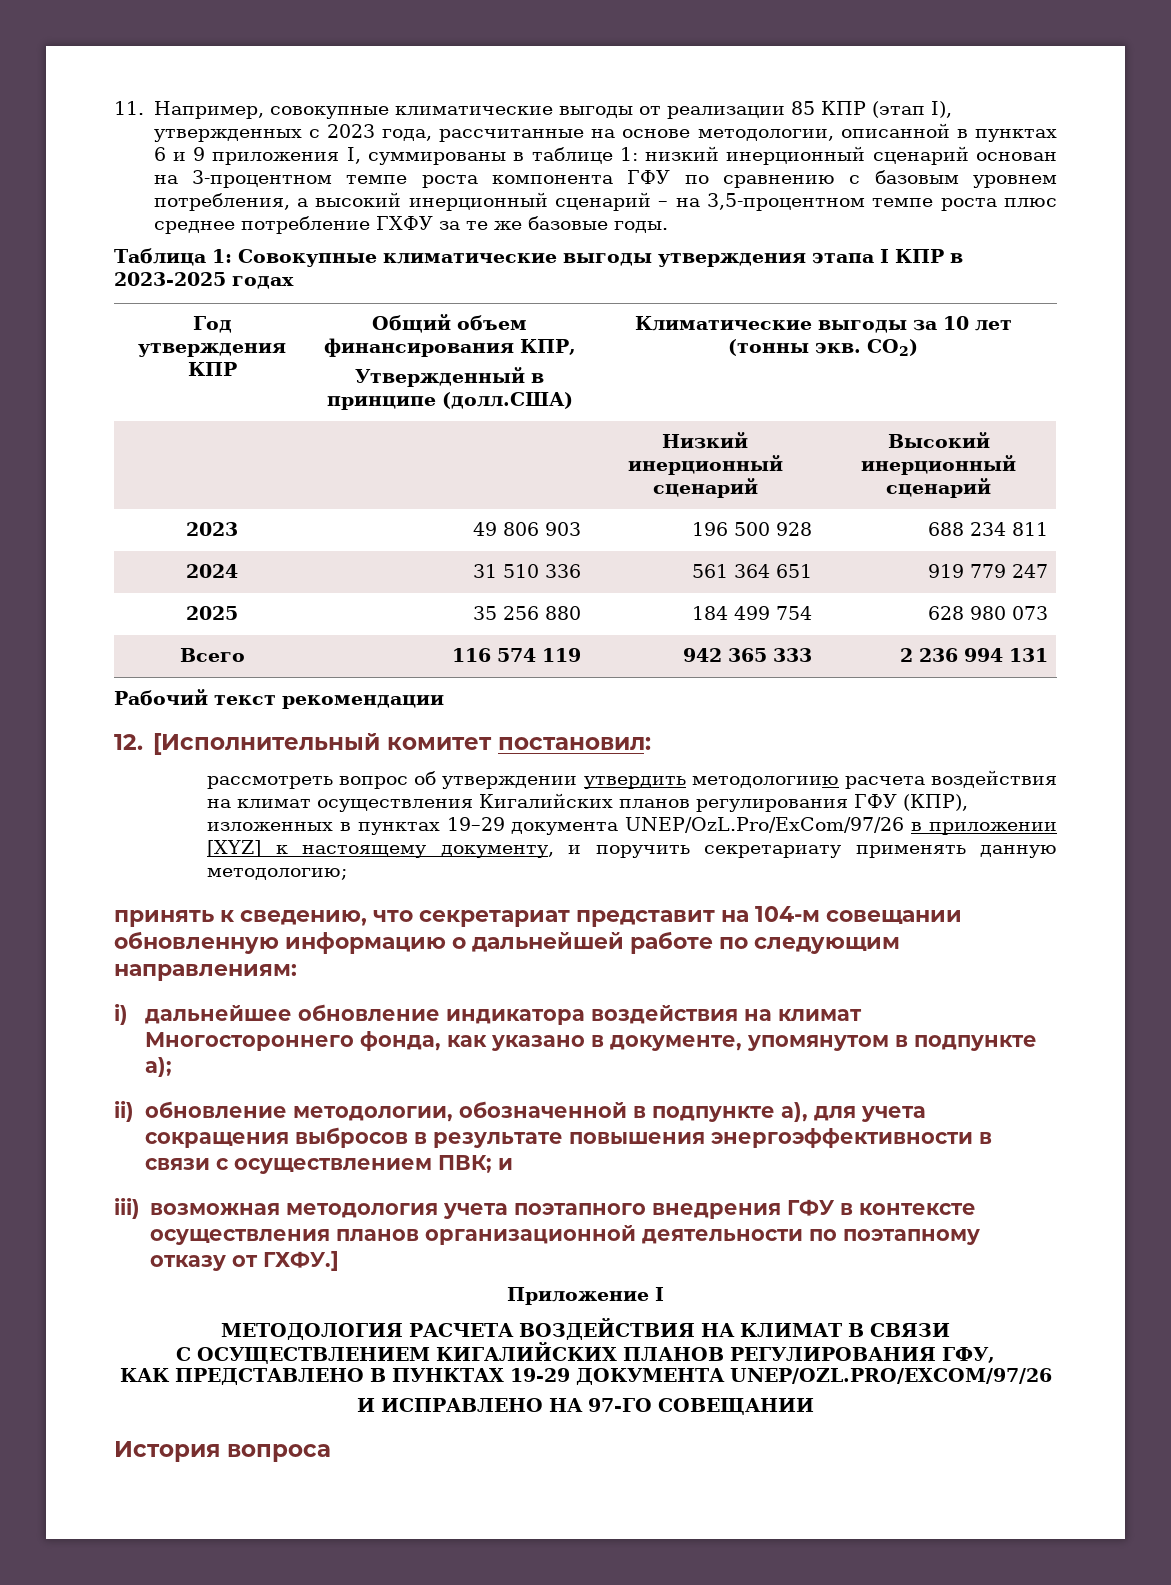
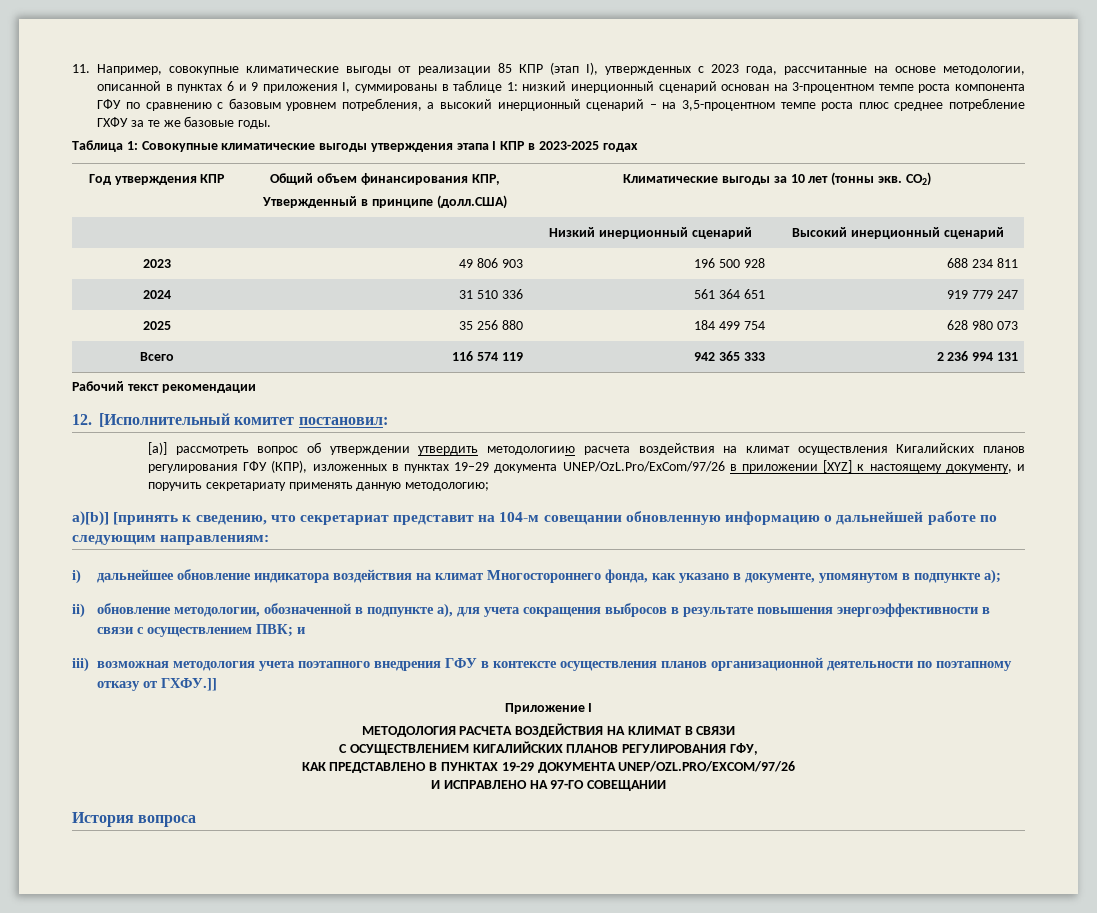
- рассмотреть вопрос об утверждении утвердить методологиию расчета воздействия на климат осуществления Кигалийских планов регулирования ГФУ (КПР), изложенных в пунктах 19–29 документа UNEP/OzL.Pro/ExCom/97/26 в приложении [XYZ] к настоящему документу, и поручить секретариату применять данную методологию;
+ [a)] рассмотреть вопрос об утверждении утвердить методологиию расчета воздействия на климат осуществления Кигалийских планов регулирования ГФУ (КПР), изложенных в пунктах 19–29 документа UNEP/OzL.Pro/ExCom/97/26 в приложении [XYZ] к настоящему документу, и поручить секретариату применять данную методологию;
- принять к сведению, что секретариат представит на 104-м совещании обновленную информацию о дальнейшей работе по следующим направлениям:
+ a)[b)] [принять к сведению, что секретариат представит на 104-м совещании обновленную информацию о дальнейшей работе по следующим направлениям:
- iii) возможная методология учета поэтапного внедрения ГФУ в контексте осуществления планов организационной деятельности по поэтапному отказу от ГХФУ.]
+ iii) возможная методология учета поэтапного внедрения ГФУ в контексте осуществления планов организационной деятельности по поэтапному отказу от ГХФУ.]]

